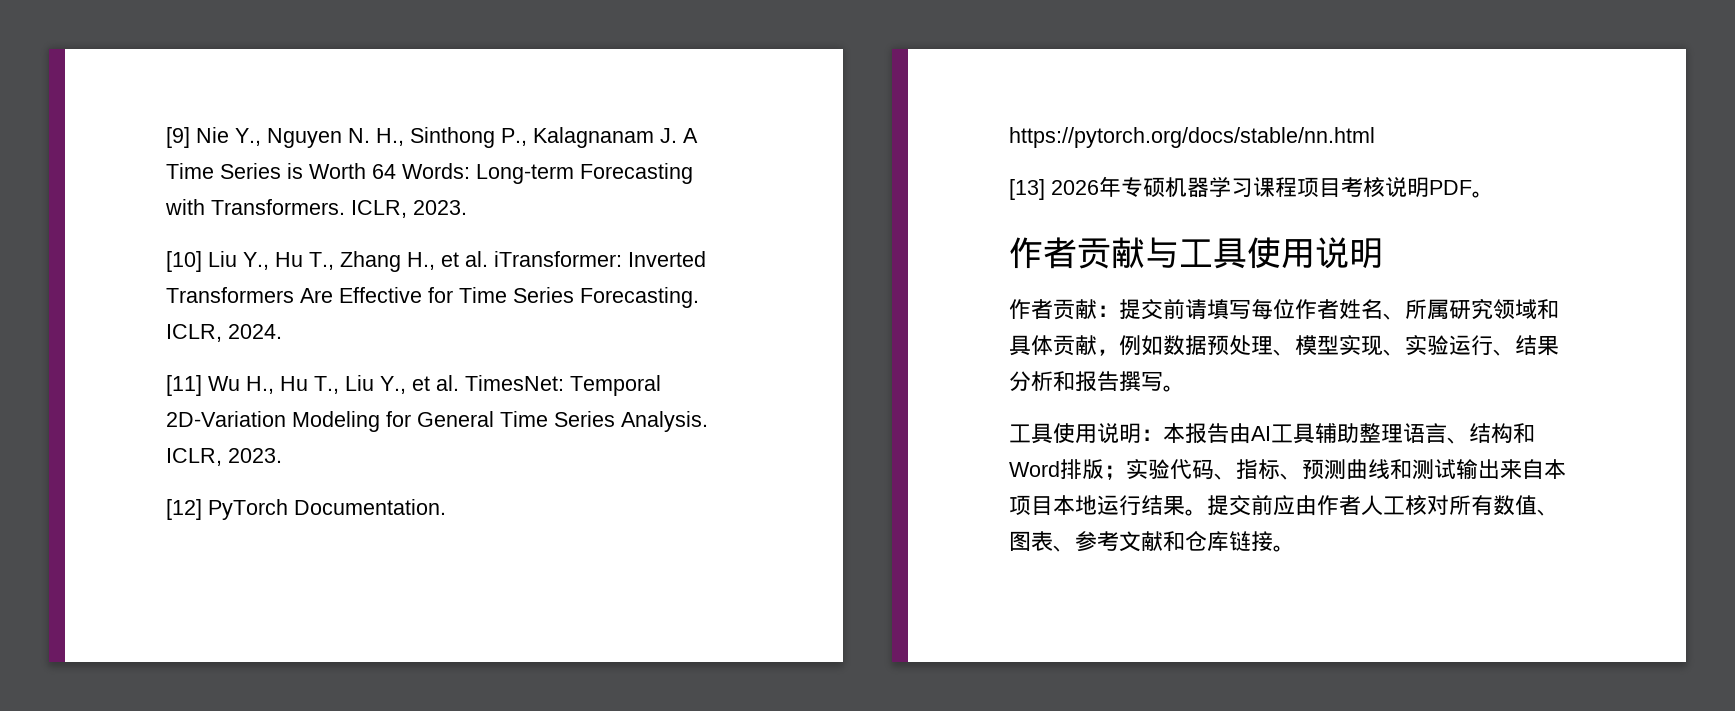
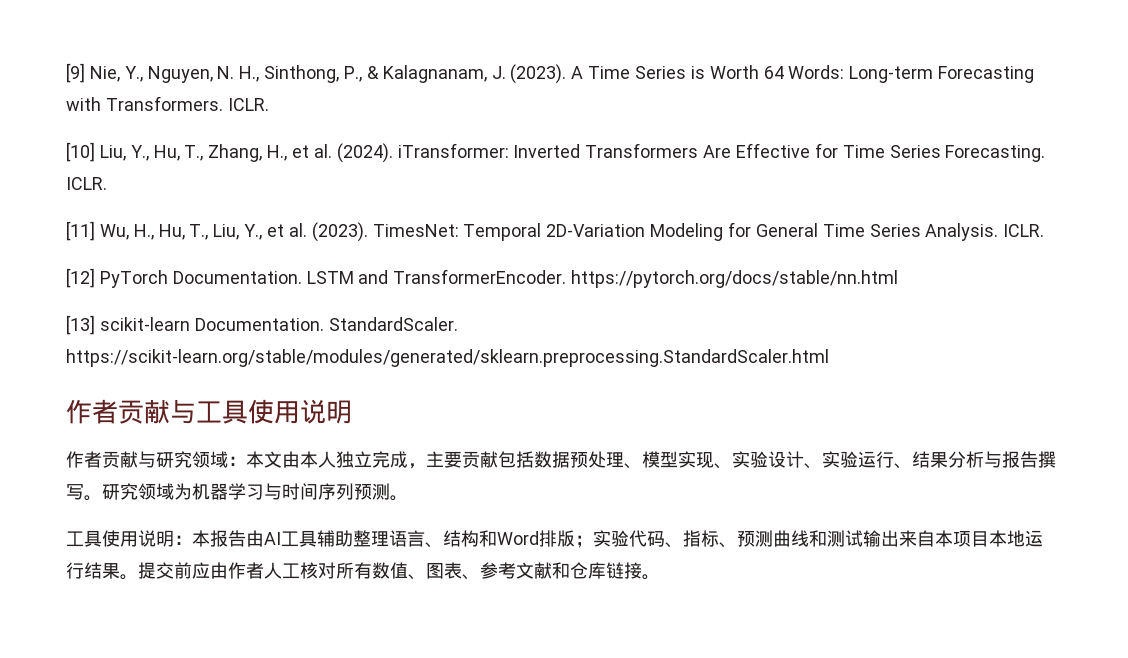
- [9] Nie Y., Nguyen N. H., Sinthong P., Kalagnanam J. A Time Series is Worth 64 Words: Long-term Forecasting with Transformers. ICLR, 2023.
+ [9] Nie, Y., Nguyen, N. H., Sinthong, P., & Kalagnanam, J. (2023). A Time Series is Worth 64 Words: Long-term Forecasting with Transformers. ICLR.
- [10] Liu Y., Hu T., Zhang H., et al. iTransformer: Inverted Transformers Are Effective for Time Series Forecasting. ICLR, 2024.
+ [10] Liu, Y., Hu, T., Zhang, H., et al. (2024). iTransformer: Inverted Transformers Are Effective for Time Series Forecasting. ICLR.
- [11] Wu H., Hu T., Liu Y., et al. TimesNet: Temporal 2D-Variation Modeling for General Time Series Analysis. ICLR, 2023.
+ [11] Wu, H., Hu, T., Liu, Y., et al. (2023). TimesNet: Temporal 2D-Variation Modeling for General Time Series Analysis. ICLR.
- [12] PyTorch Documentation. https://pytorch.org/docs/stable/nn.html
+ [12] PyTorch Documentation. LSTM and TransformerEncoder. https://pytorch.org/docs/stable/nn.html
- [13] 2026年专硕机器学习课程项目考核说明PDF。
+ [13] scikit-learn Documentation. StandardScaler. https://scikit-learn.org/stable/modules/generated/sklearn.preprocessing.StandardScaler.html
- 作者贡献：提交前请填写每位作者姓名、所属研究领域和具体贡献，例如数据预处理、模型实现、实验运行、结果分析和报告撰写。
+ 作者贡献与研究领域：本文由本人独立完成，主要贡献包括数据预处理、模型实现、实验设计、实验运行、结果分析与报告撰写。研究领域为机器学习与时间序列预测。

